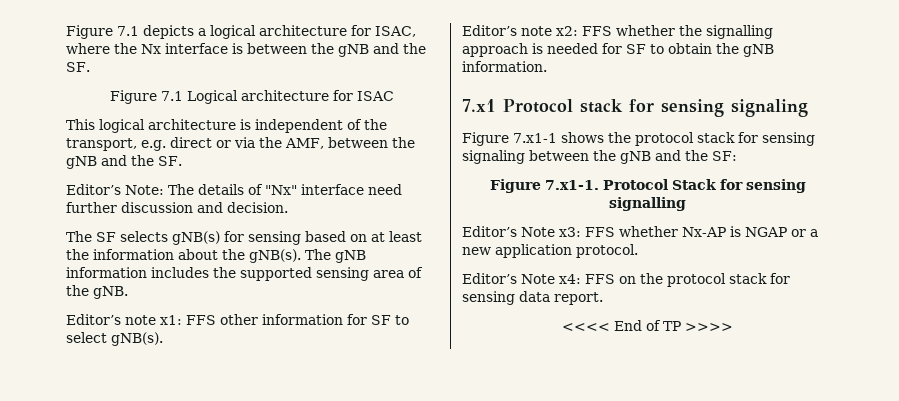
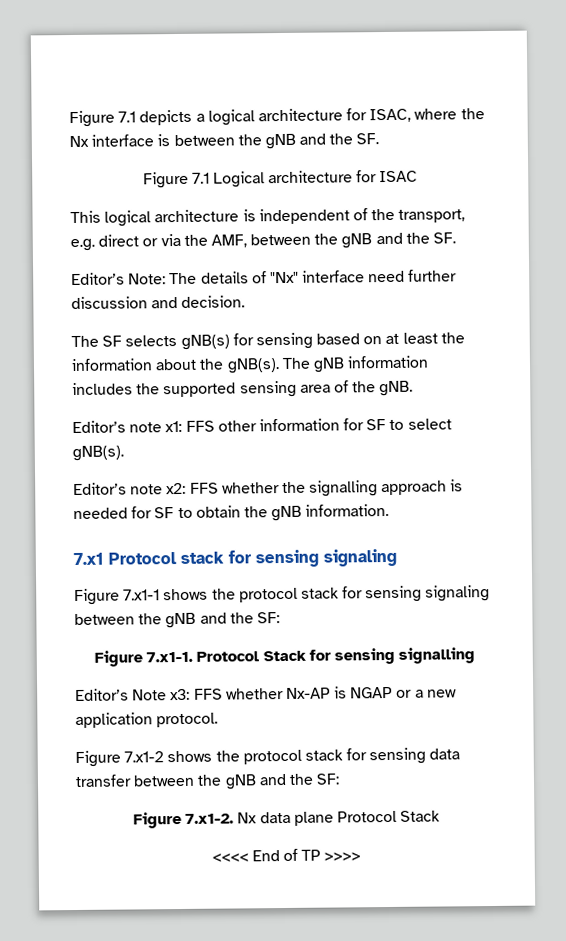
- Editor’s Note x4: FFS on the protocol stack for sensing data report.
+ Figure 7.x1-2 shows the protocol stack for sensing data transfer between the gNB and the SF:
+ Figure 7.x1-2. Nx data plane Protocol Stack

